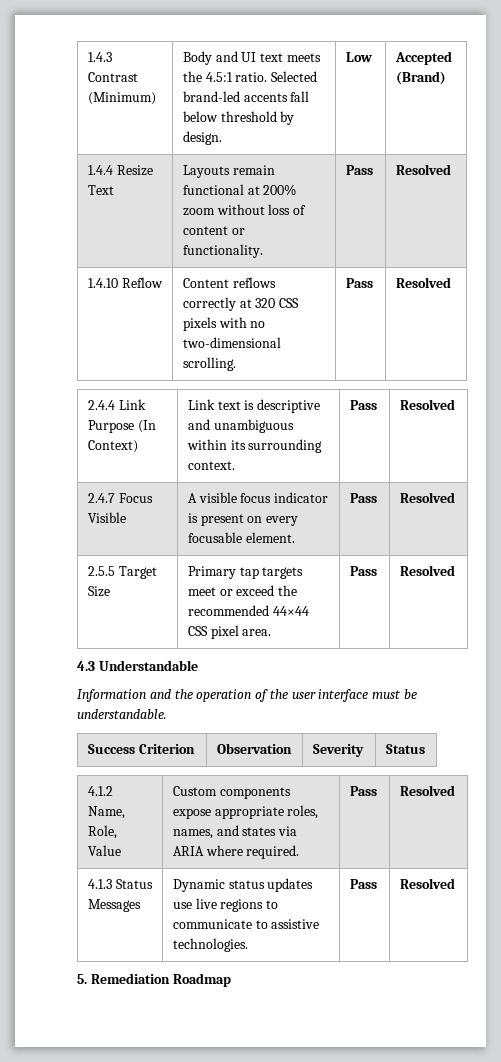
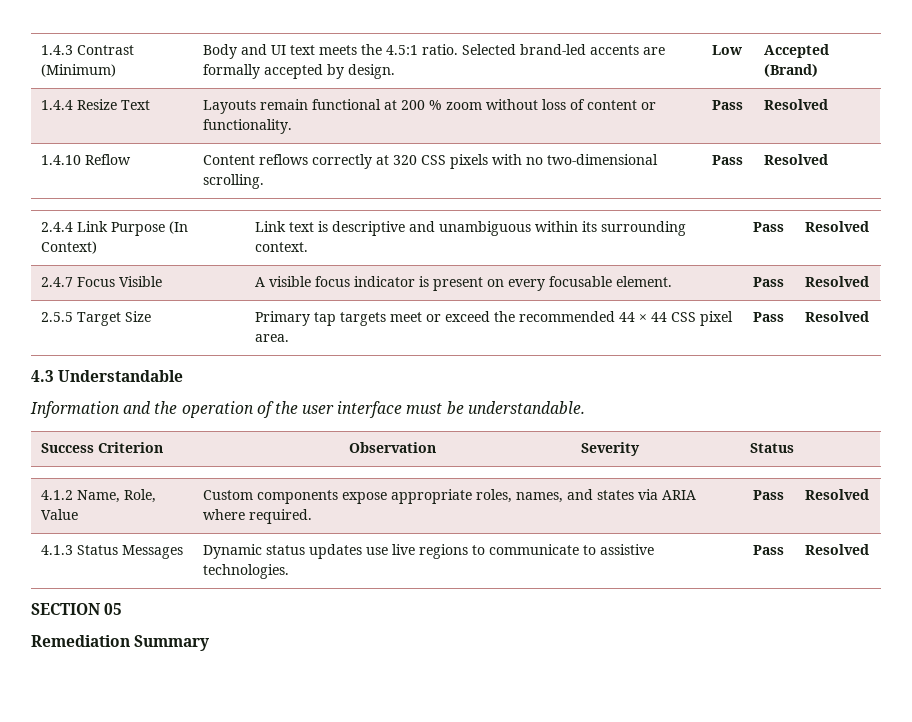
- 1.4.3 Contrast (Minimum) | Body and UI text meets the 4.5:1 ratio. Selected brand-led accents fall below threshold by design. | Low | Accepted (Brand)
+ 1.4.3 Contrast (Minimum) | Body and UI text meets the 4.5:1 ratio. Selected brand-led accents are formally accepted by design. | Low | Accepted (Brand)
- 1.4.4 Resize Text | Layouts remain functional at 200% zoom without loss of content or functionality. | Pass | Resolved
+ 1.4.4 Resize Text | Layouts remain functional at 200 % zoom without loss of content or functionality. | Pass | Resolved
- 2.5.5 Target Size | Primary tap targets meet or exceed the recommended 44×44 CSS pixel area. | Pass | Resolved
+ 2.5.5 Target Size | Primary tap targets meet or exceed the recommended 44 × 44 CSS pixel area. | Pass | Resolved
- 5. Remediation Roadmap
+ SECTION 05
+ Remediation Summary

